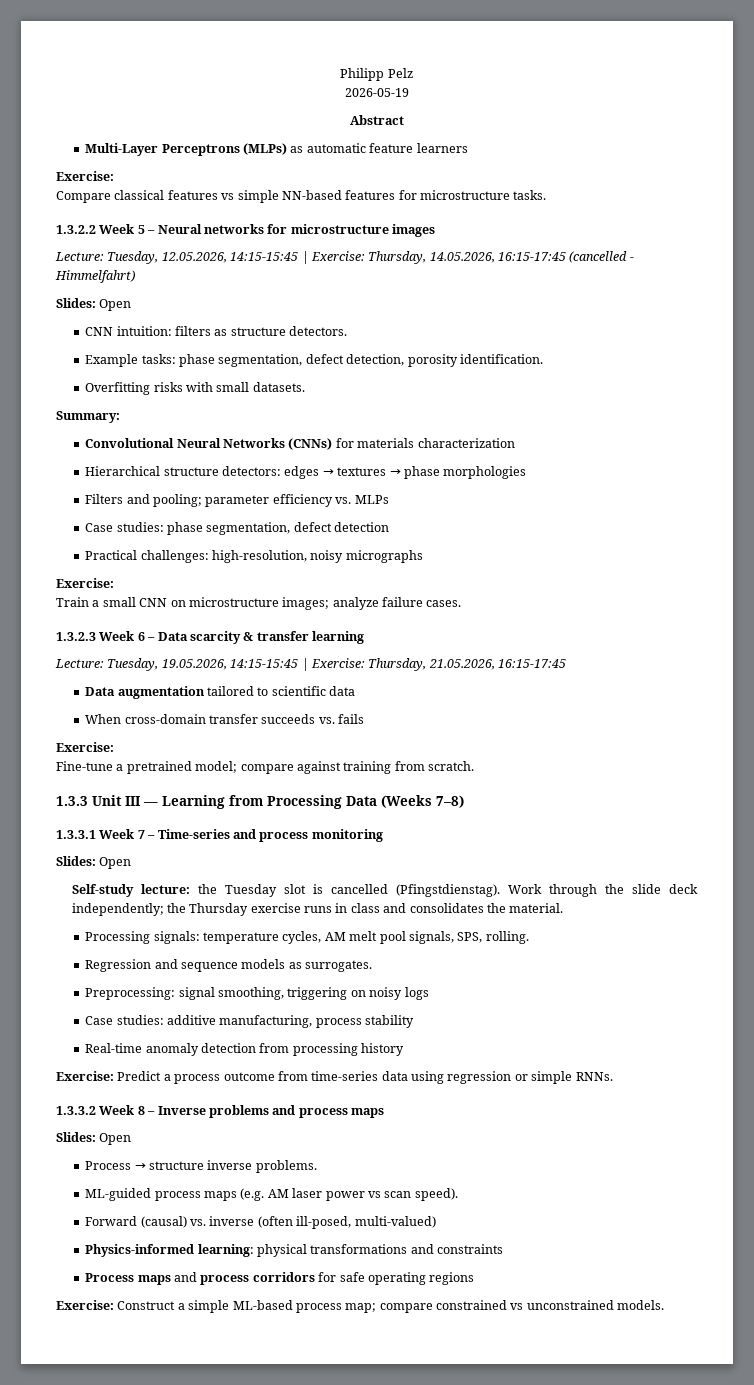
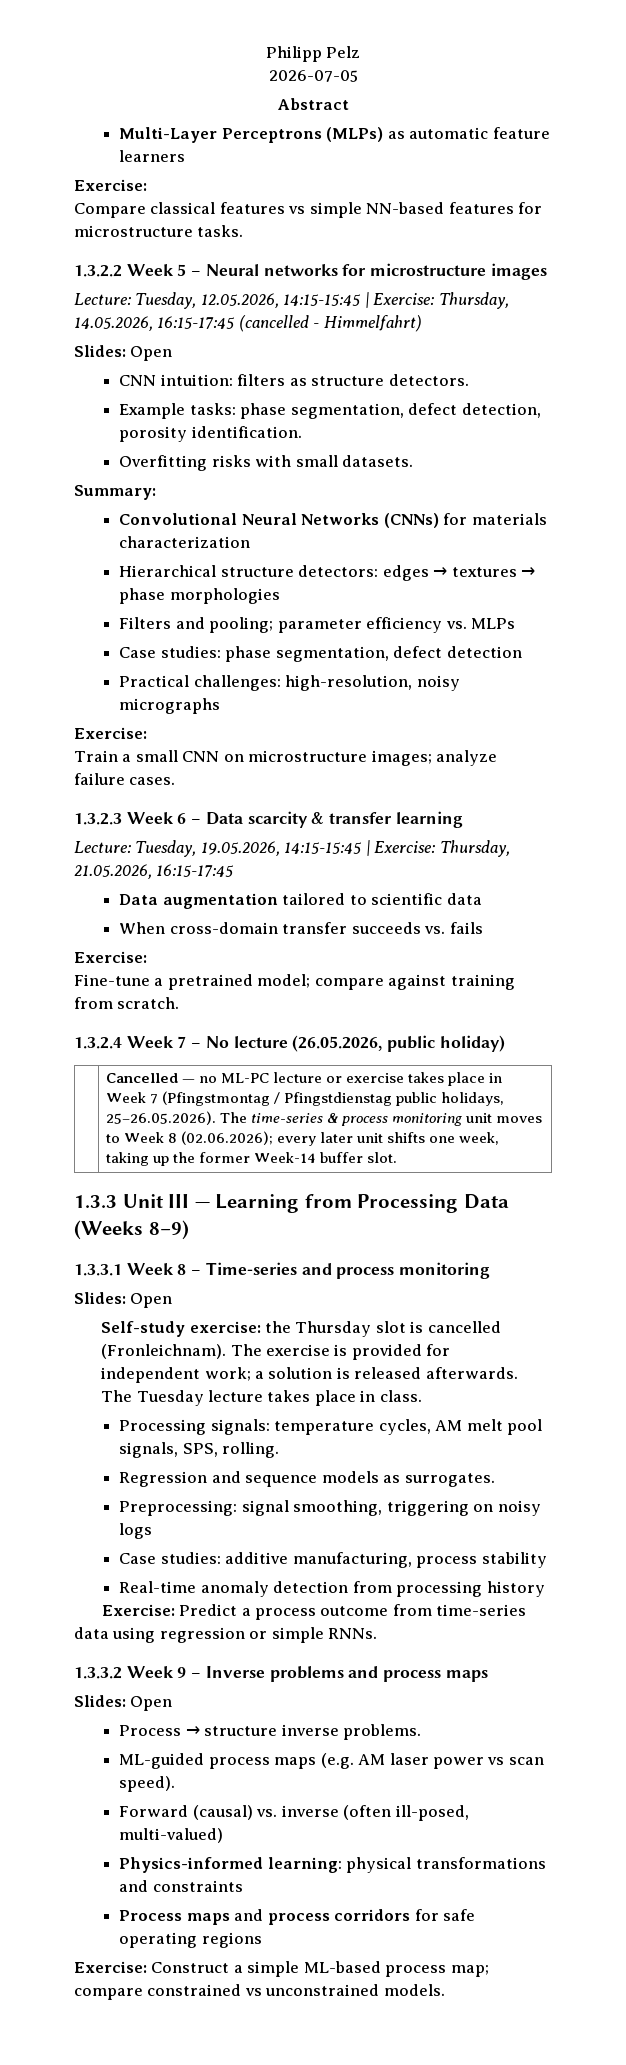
- 2026-05-19
+ 2026-07-05
+ 1.3.2.4 Week 7 – No lecture (26.05.2026, public holiday)
+ | Cancelled — no ML-PC lecture or exercise takes place in Week 7 (Pfingstmontag / Pfingstdienstag public holidays, 25–26.05.2026). The time-series & process monitoring unit moves to Week 8 (02.06.2026); every later unit shifts one week, taking up the former Week-14 buffer slot.
- 1.3.3 Unit III — Learning from Processing Data (Weeks 7–8)
+ 1.3.3 Unit III — Learning from Processing Data (Weeks 8–9)
- 1.3.3.1 Week 7 – Time-series and process monitoring
+ 1.3.3.1 Week 8 – Time-series and process monitoring
- Self-study lecture: the Tuesday slot is cancelled (Pfingstdienstag). Work through the slide deck independently; the Thursday exercise runs in class and consolidates the material.
+ Self-study exercise: the Thursday slot is cancelled (Fronleichnam). The exercise is provided for independent work; a solution is released afterwards. The Tuesday lecture takes place in class.
- 1.3.3.2 Week 8 – Inverse problems and process maps
+ 1.3.3.2 Week 9 – Inverse problems and process maps

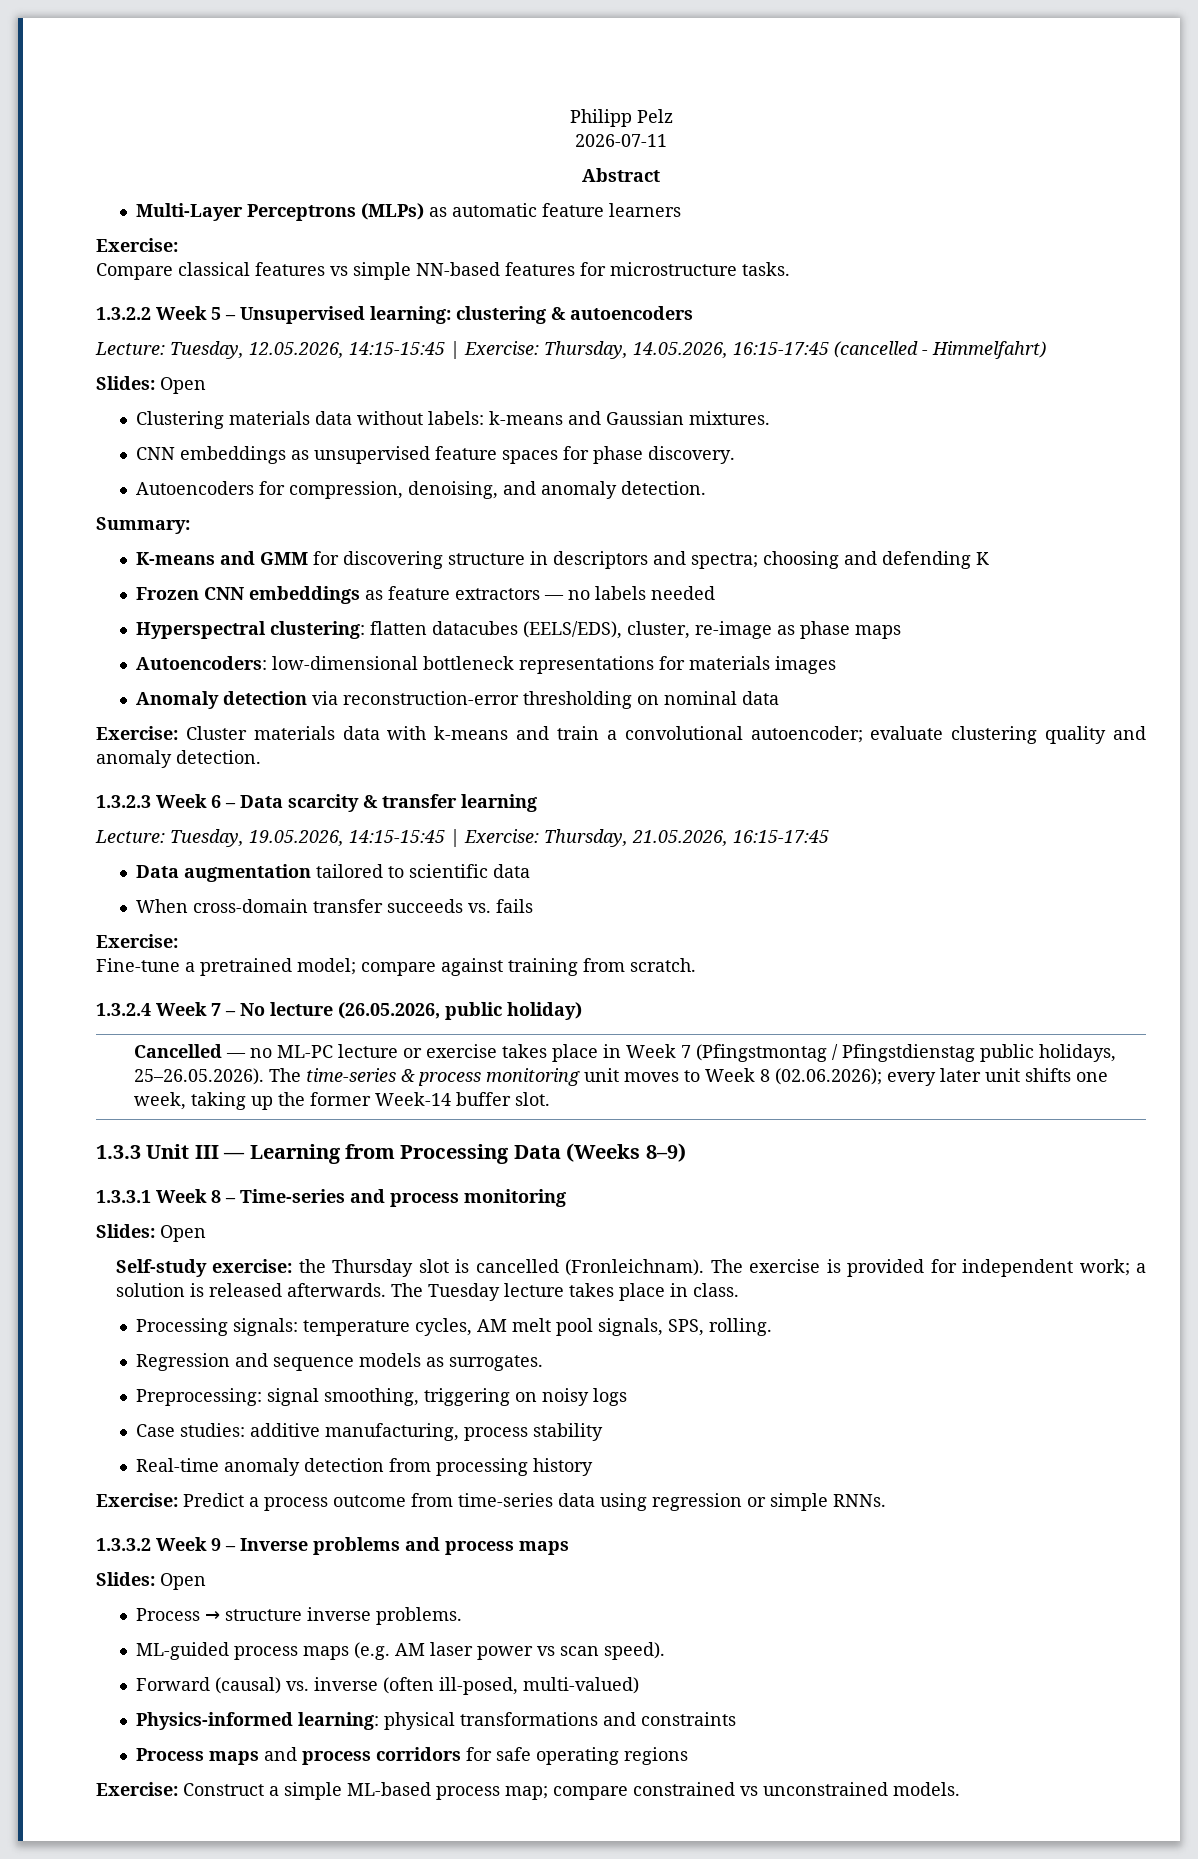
- 2026-07-05
+ 2026-07-11
- 1.3.2.2 Week 5 – Neural networks for microstructure images
+ 1.3.2.2 Week 5 – Unsupervised learning: clustering & autoencoders
- CNN intuition: filters as structure detectors.
- Example tasks: phase segmentation, defect detection, porosity identification.
- Overfitting risks with small datasets.
+ Clustering materials data without labels: k-means and Gaussian mixtures.
+ CNN embeddings as unsupervised feature spaces for phase discovery.
+ Autoencoders for compression, denoising, and anomaly detection.
  Summary:
- Convolutional Neural Networks (CNNs) for materials characterization
- Hierarchical structure detectors: edges → textures → phase morphologies
- Filters and pooling; parameter efficiency vs. MLPs
- Case studies: phase segmentation, defect detection
- Practical challenges: high-resolution, noisy micrographs
- Exercise:
- Train a small CNN on microstructure images; analyze failure cases.
+ K-means and GMM for discovering structure in descriptors and spectra; choosing and defending K
+ Frozen CNN embeddings as feature extractors — no labels needed
+ Hyperspectral clustering: flatten datacubes (EELS/EDS), cluster, re-image as phase maps
+ Autoencoders: low-dimensional bottleneck representations for materials images
+ Anomaly detection via reconstruction-error thresholding on nominal data
+ Exercise: Cluster materials data with k-means and train a convolutional autoencoder; evaluate clustering quality and anomaly detection.

